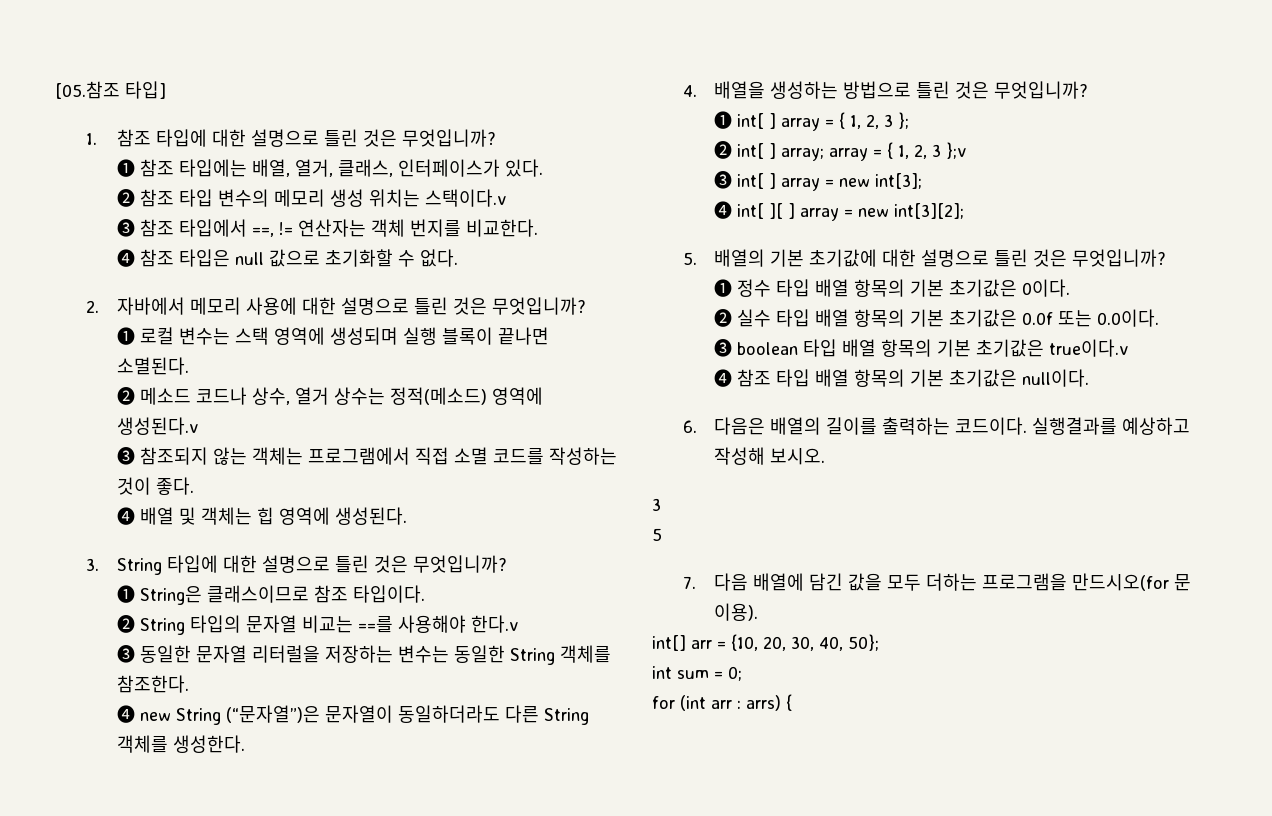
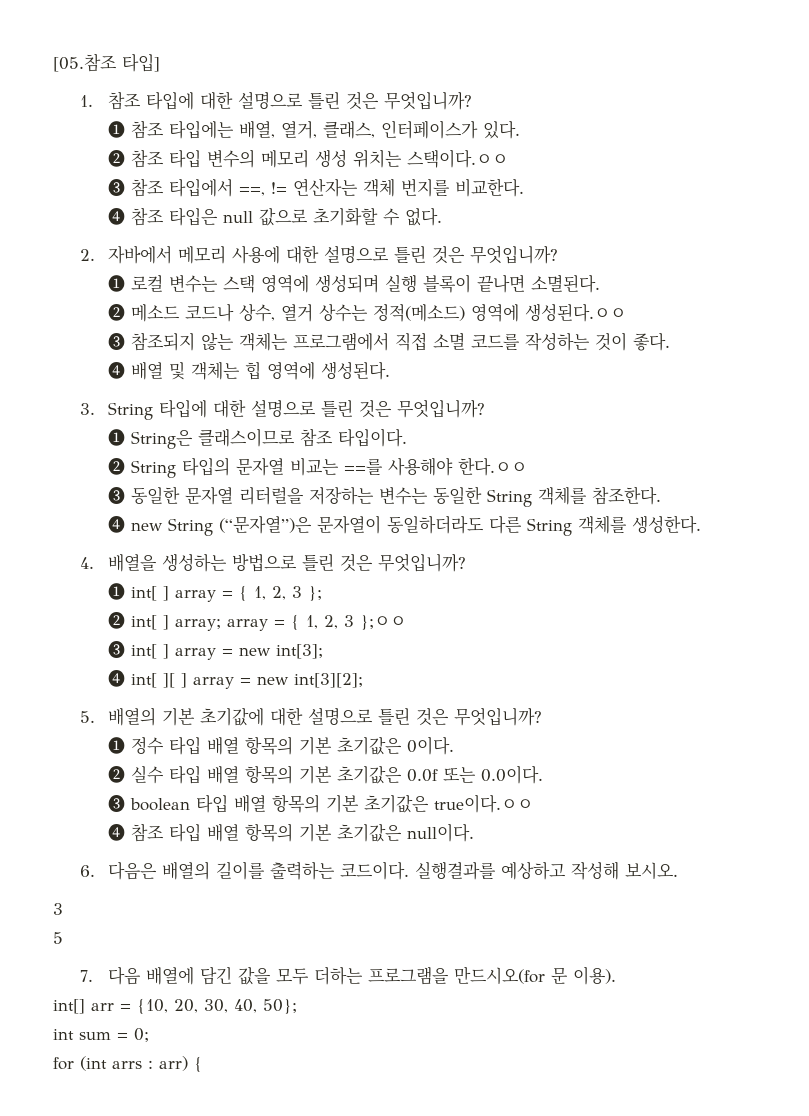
- ➋ 참조 타입 변수의 메모리 생성 위치는 스택이다.v
+ ➋ 참조 타입 변수의 메모리 생성 위치는 스택이다.ㅇㅇ
- ➋ 메소드 코드나 상수, 열거 상수는 정적(메소드) 영역에 생성된다.v
+ ➋ 메소드 코드나 상수, 열거 상수는 정적(메소드) 영역에 생성된다.ㅇㅇ
- ➋ String 타입의 문자열 비교는 ==를 사용해야 한다.v
+ ➋ String 타입의 문자열 비교는 ==를 사용해야 한다.ㅇㅇ
- ➋ int[ ] array; array = { 1, 2, 3 };v
+ ➋ int[ ] array; array = { 1, 2, 3 };ㅇㅇ
- ➌ boolean 타입 배열 항목의 기본 초기값은 true이다.v
+ ➌ boolean 타입 배열 항목의 기본 초기값은 true이다.ㅇㅇ
- for (int arr : arrs) {
+ for (int arrs : arr) {

